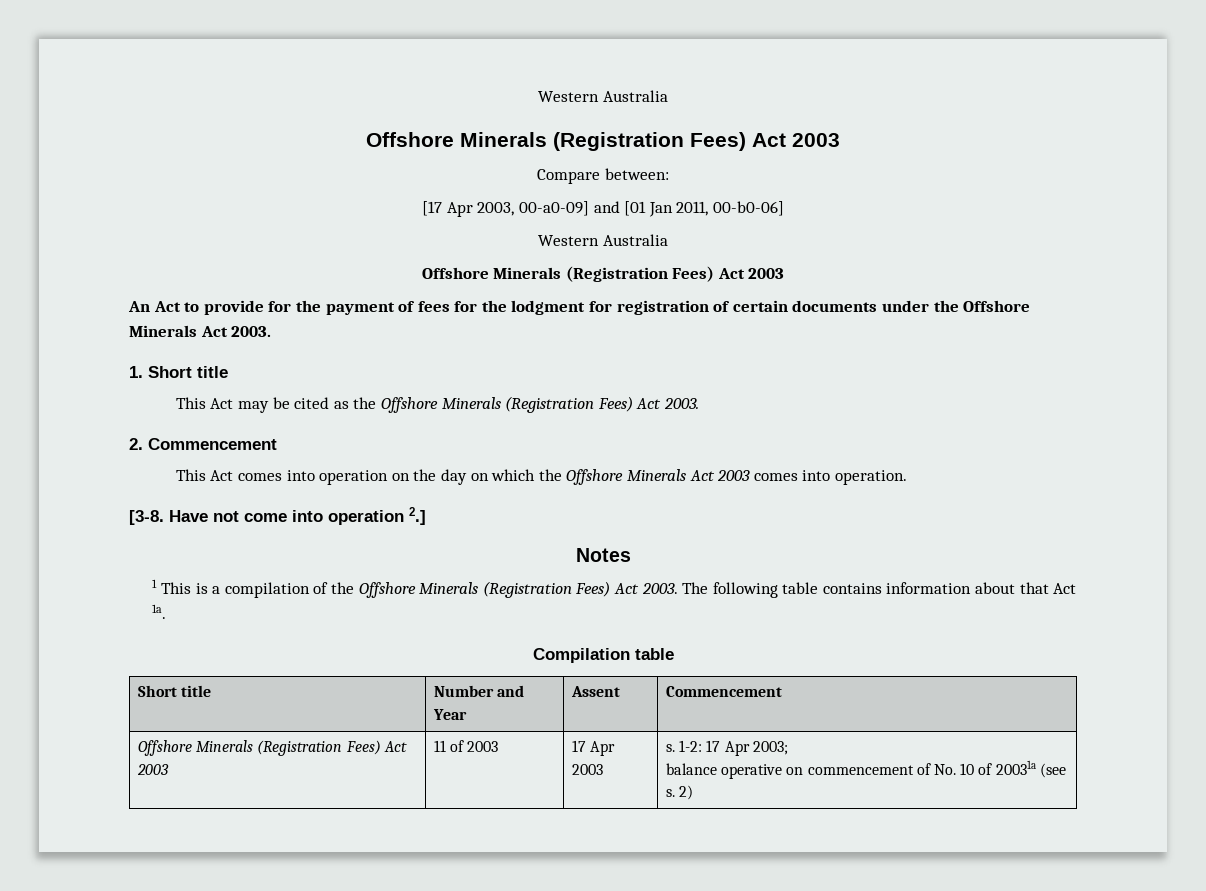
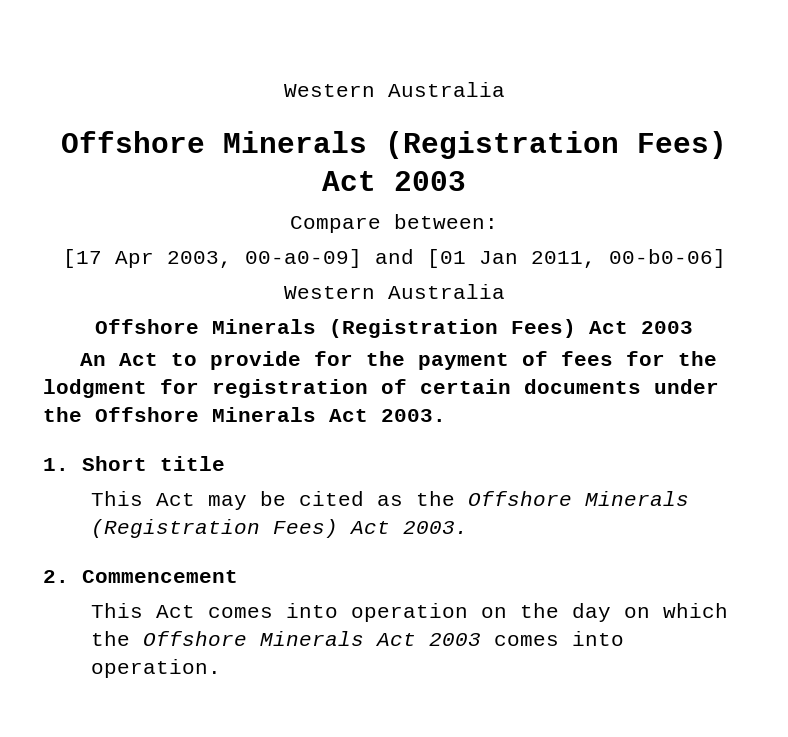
- [3-8. Have not come into operation 2.]
- Notes
- 1 This is a compilation of the Offshore Minerals (Registration Fees) Act 2003. The following table contains information about that Act 1a.
- Compilation table
- Short title | Number and Year | Assent | Commencement
- Offshore Minerals (Registration Fees) Act 2003 | 11 of 2003 | 17 Apr 2003 | s. 1-2: 17 Apr 2003;
- balance operative on commencement of No. 10 of 20031a (see s. 2)

